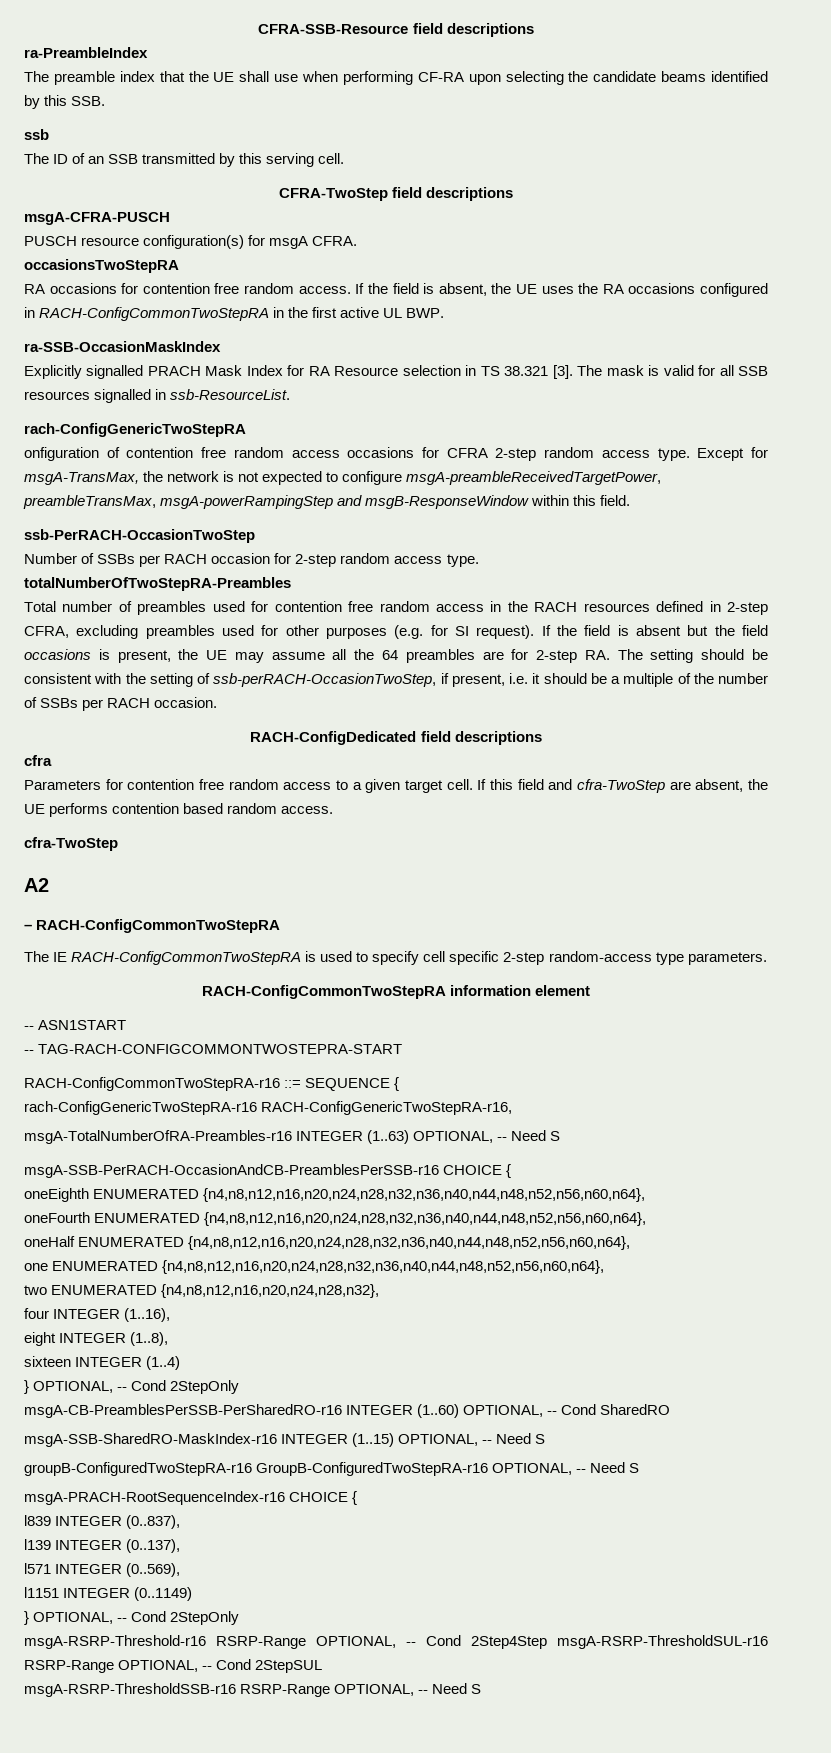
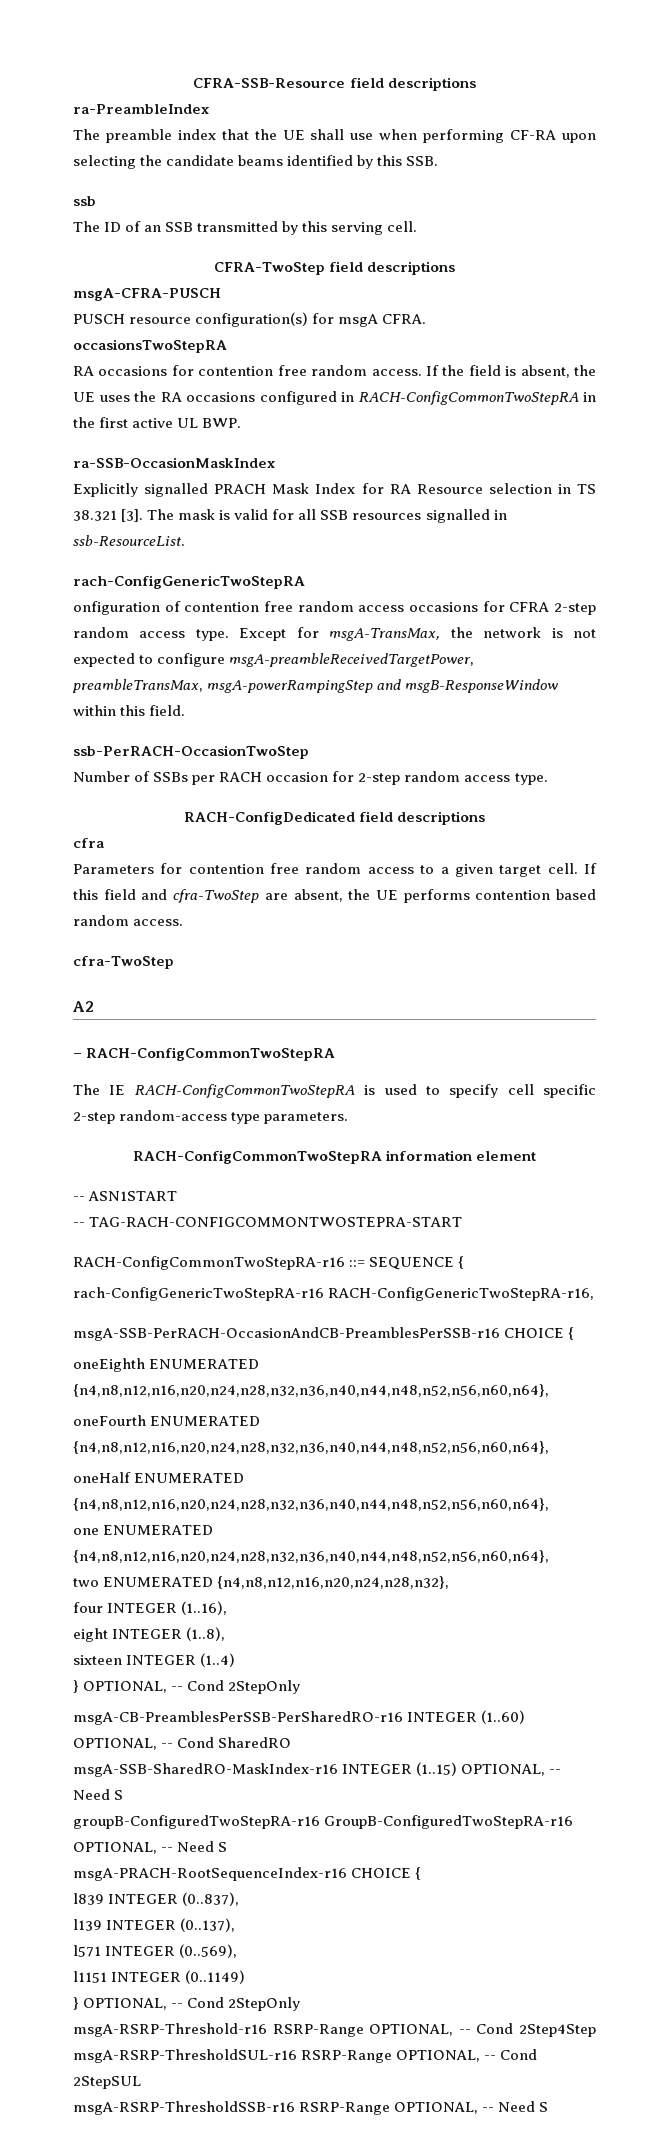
- totalNumberOfTwoStepRA-Preambles
- Total number of preambles used for contention free random access in the RACH resources defined in 2-step CFRA, excluding preambles used for other purposes (e.g. for SI request). If the field is absent but the field occasions is present, the UE may assume all the 64 preambles are for 2-step RA. The setting should be consistent with the setting of ssb-perRACH-OccasionTwoStep, if present, i.e. it should be a multiple of the number of SSBs per RACH occasion.
- msgA-TotalNumberOfRA-Preambles-r16 INTEGER (1..63) OPTIONAL, -- Need S

